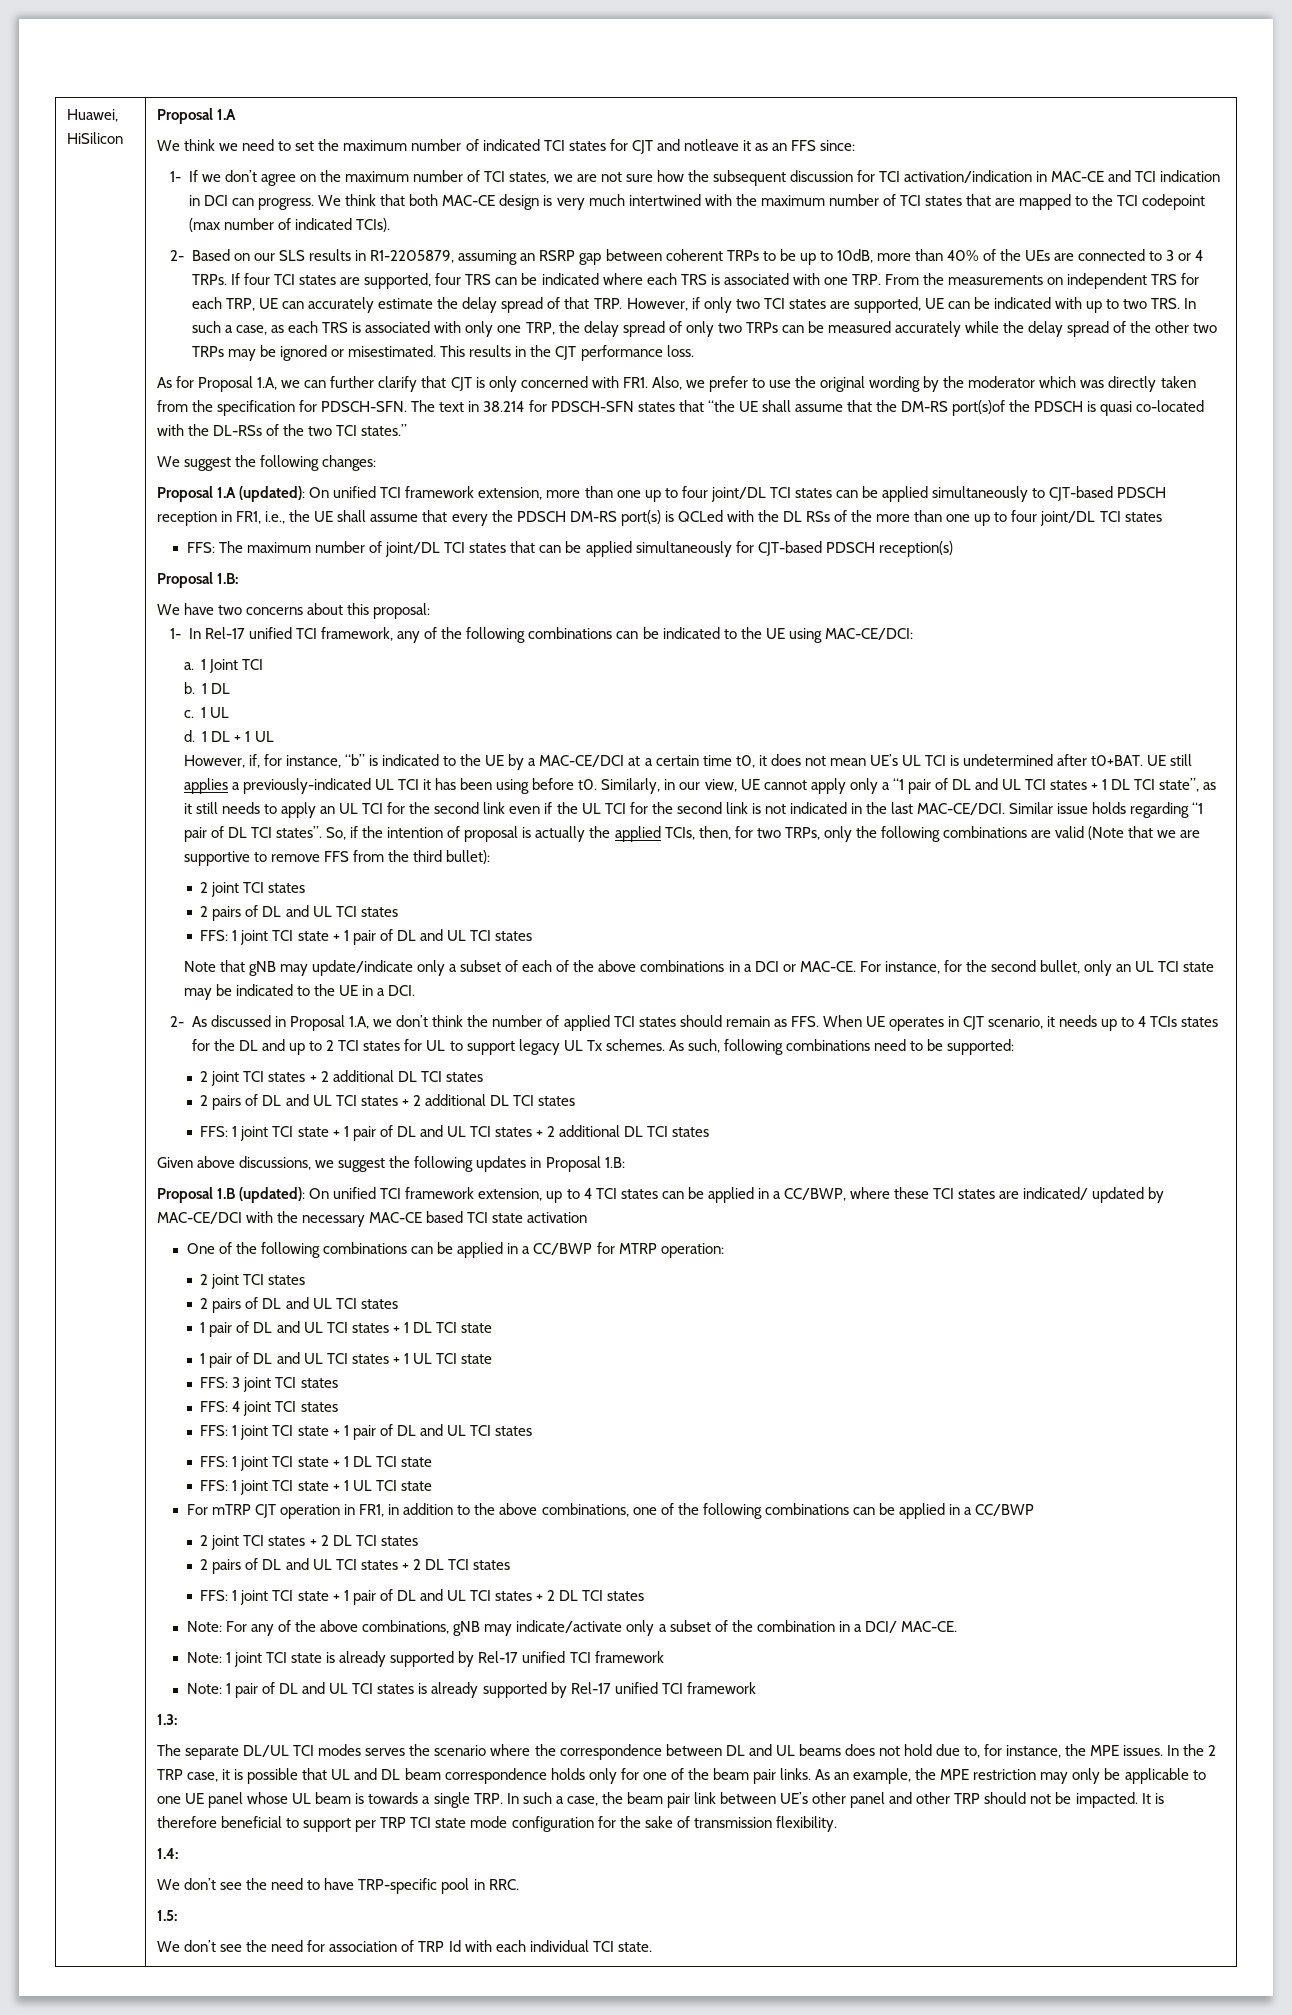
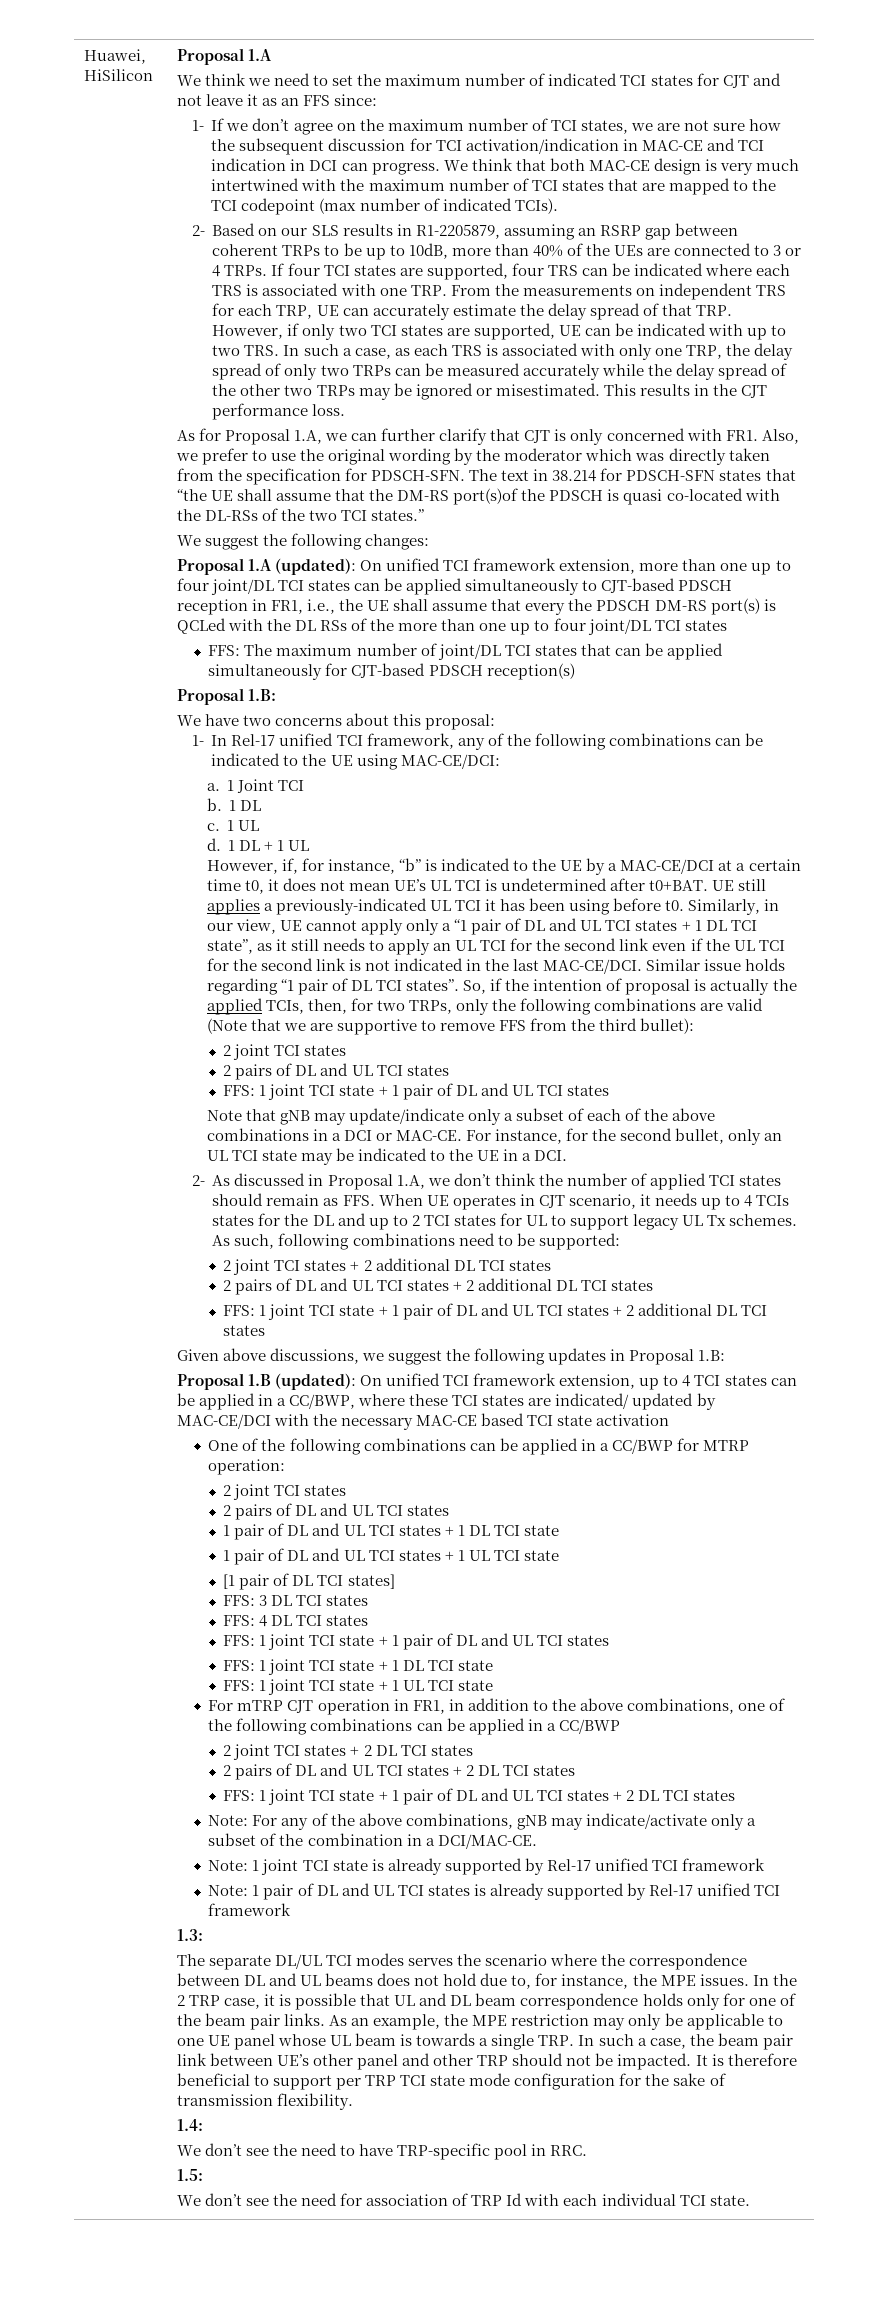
- We think we need to set the maximum number of indicated TCI states for CJT and notleave it as an FFS since:
+ We think we need to set the maximum number of indicated TCI states for CJT and not leave it as an FFS since:
+ [1 pair of DL TCI states]
- FFS: 3 joint TCI states
+ FFS: 3 DL TCI states
- FFS: 4 joint TCI states
+ FFS: 4 DL TCI states
- Note: For any of the above combinations, gNB may indicate/activate only a subset of the combination in a DCI/ MAC-CE.
+ Note: For any of the above combinations, gNB may indicate/activate only a subset of the combination in a DCI/MAC-CE.

